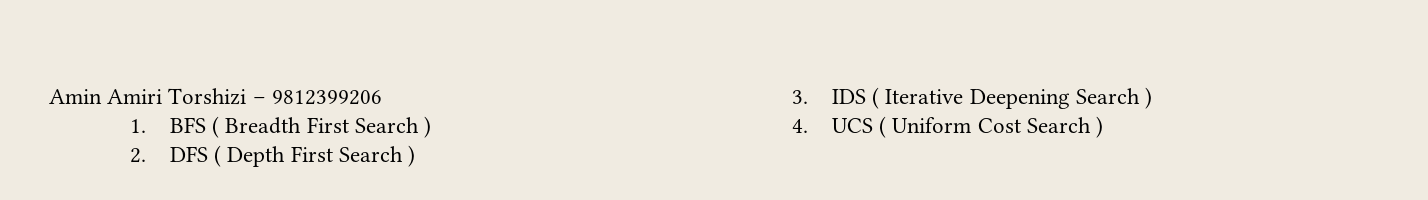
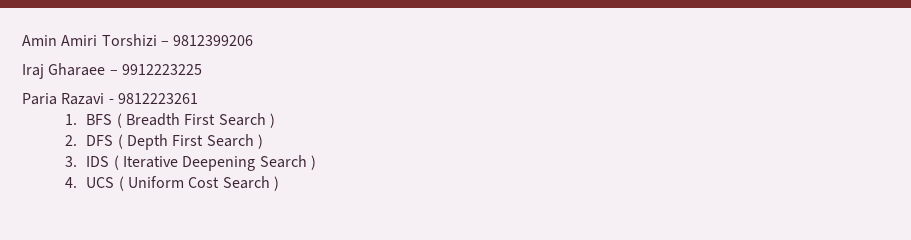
+ Iraj Gharaee – 9912223225
+ Paria Razavi - 9812223261

